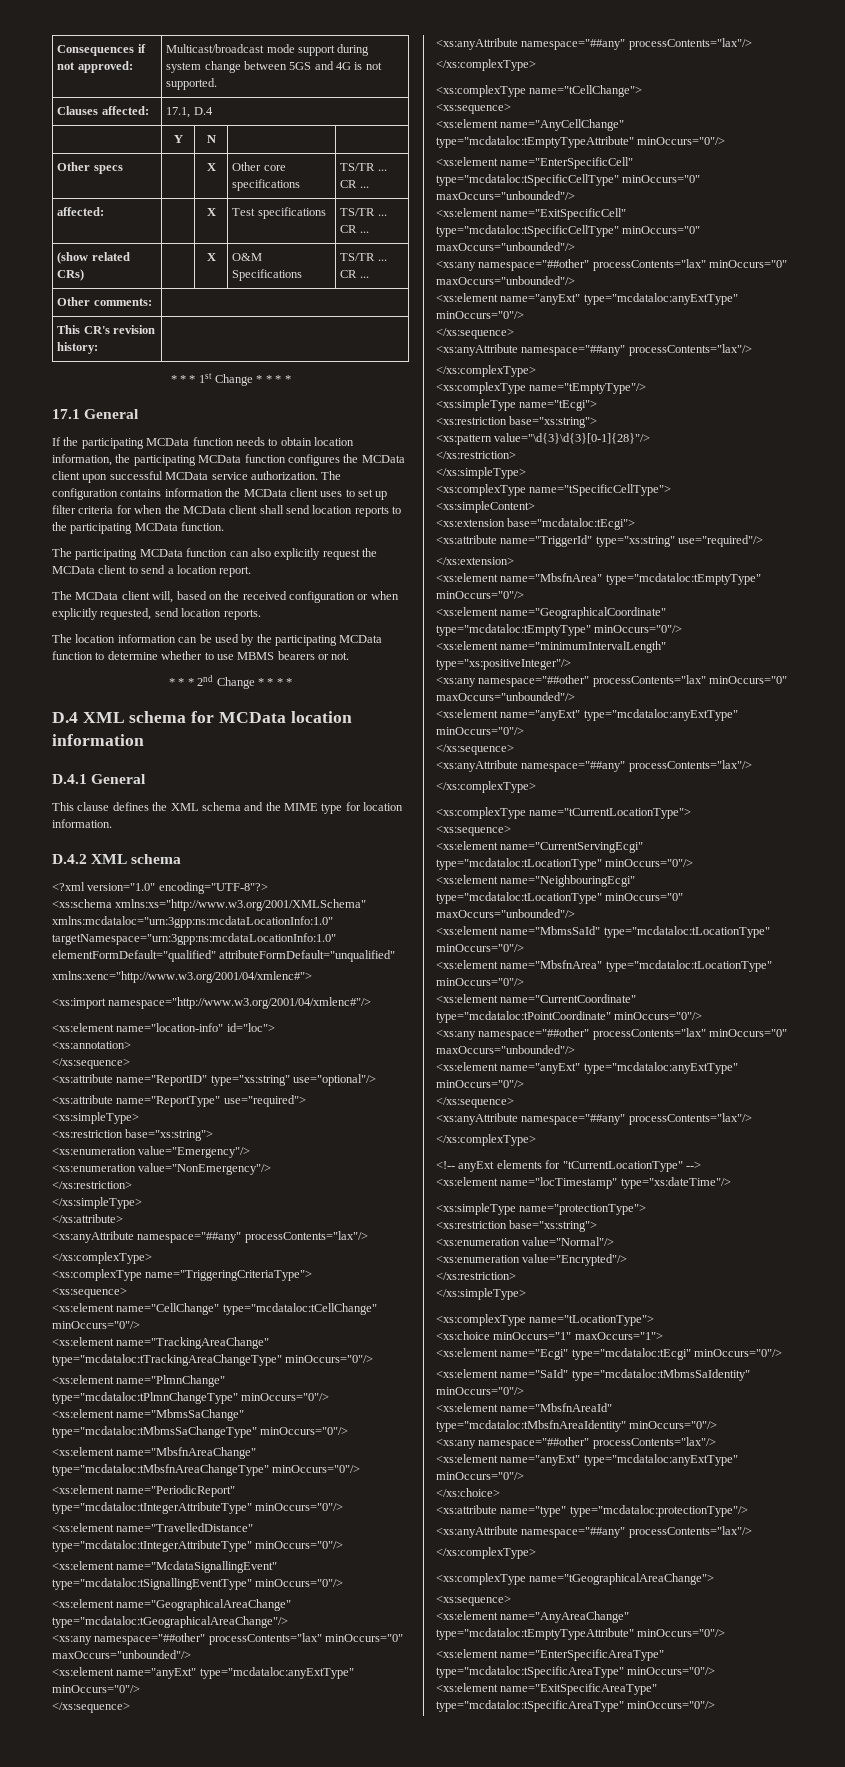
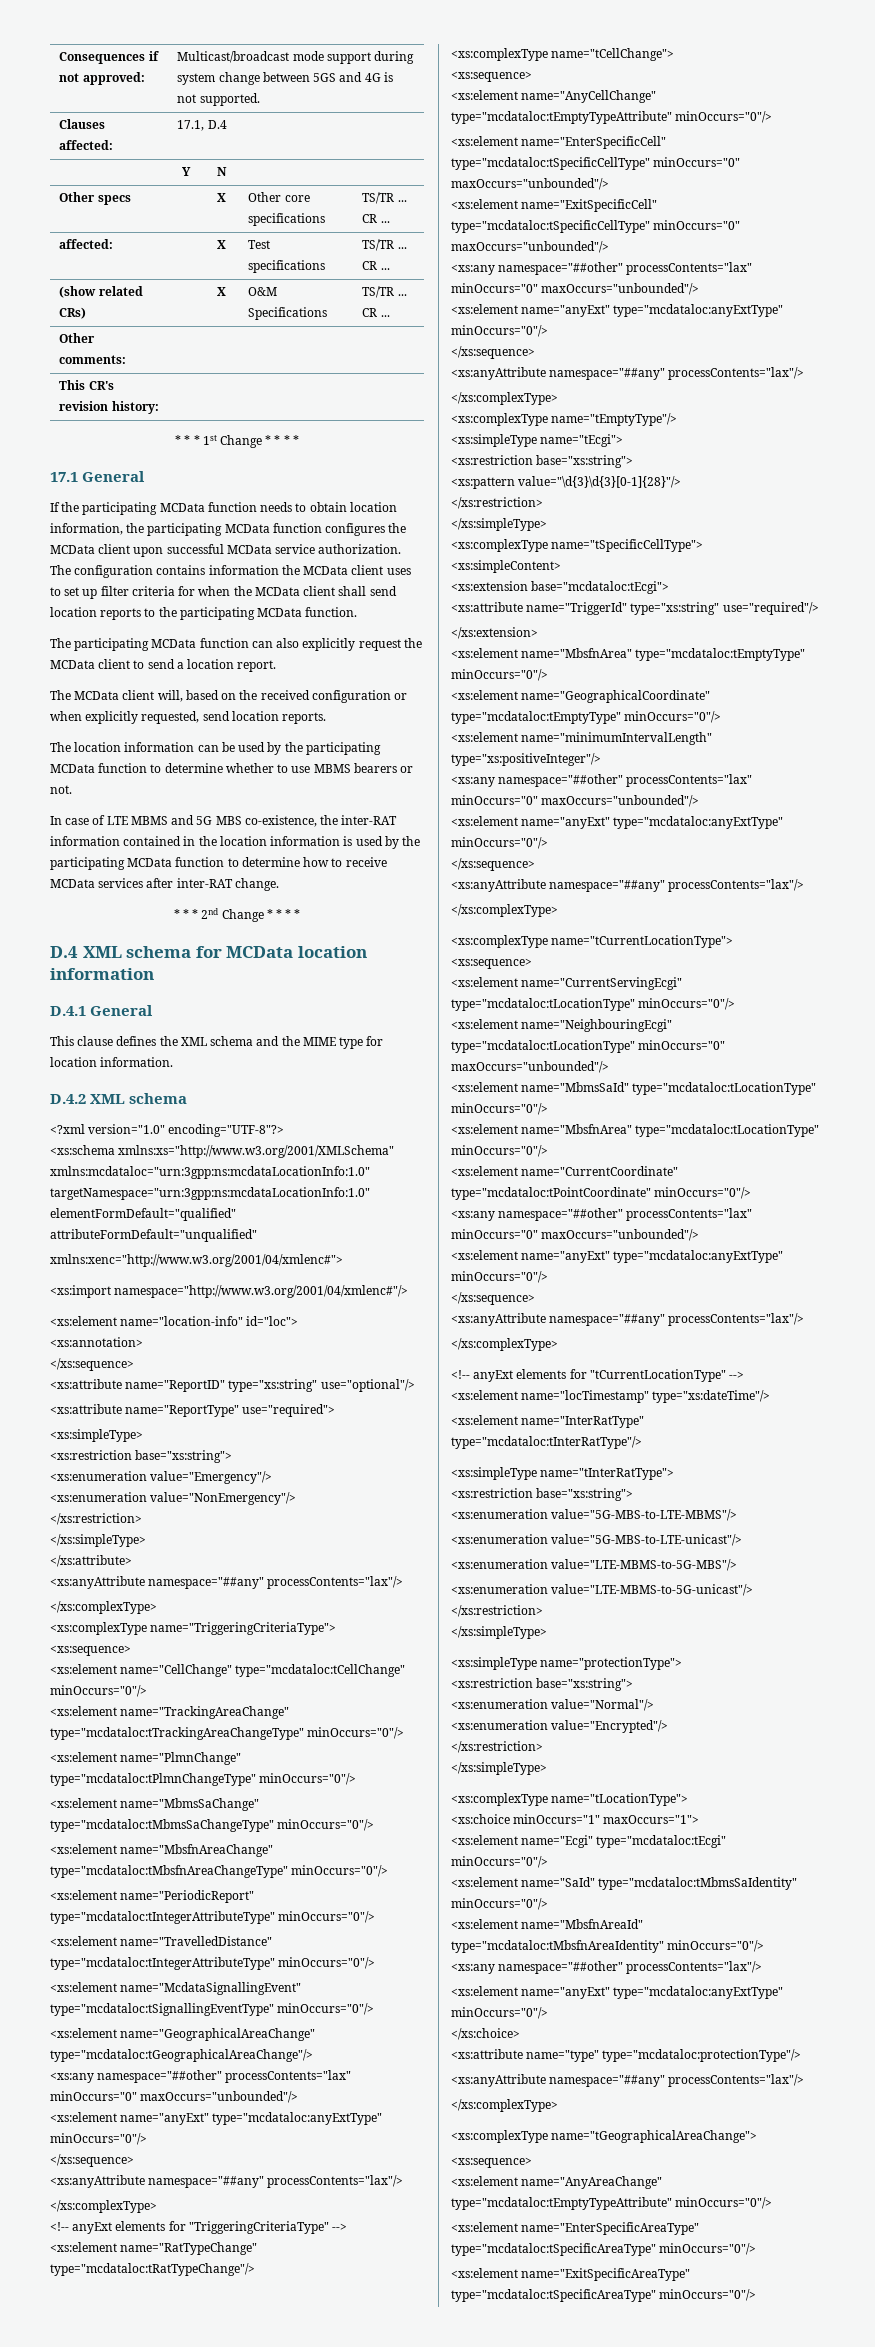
+ In case of LTE MBMS and 5G MBS co-existence, the inter-RAT information contained in the location information is used by the participating MCData function to determine how to receive MCData services after inter-RAT change.
+ <!-- anyExt elements for "TriggeringCriteriaType" -->
+ <xs:element name="RatTypeChange" type="mcdataloc:tRatTypeChange"/>
+ <xs:element name="InterRatType" type="mcdataloc:tInterRatType"/>
+ <xs:simpleType name="tInterRatType">
+ <xs:restriction base="xs:string">
+ <xs:enumeration value="5G-MBS-to-LTE-MBMS"/>
+ <xs:enumeration value="5G-MBS-to-LTE-unicast"/>
+ <xs:enumeration value="LTE-MBMS-to-5G-MBS"/>
+ <xs:enumeration value="LTE-MBMS-to-5G-unicast"/> </xs:restriction>
+ </xs:simpleType>

